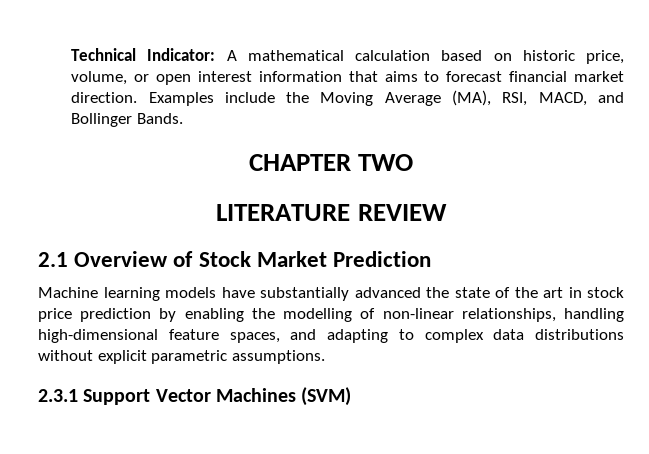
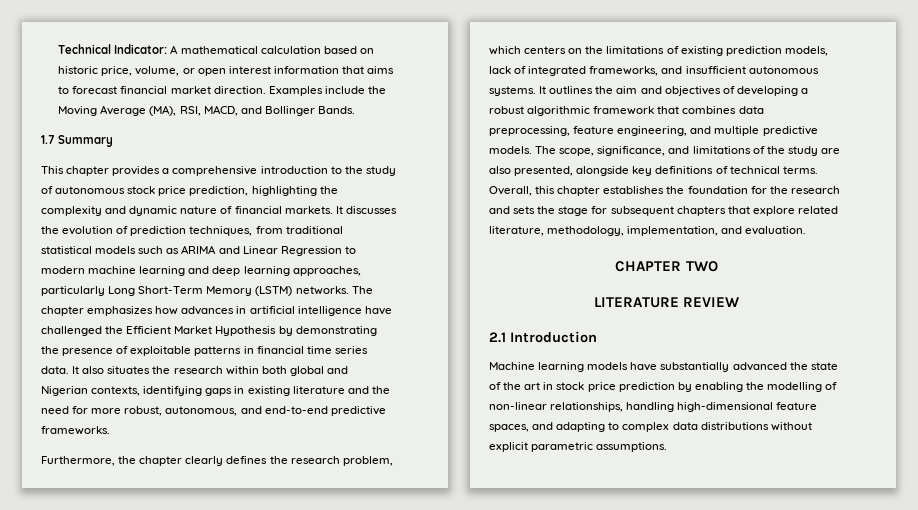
+ 1.7 Summary
+ This chapter provides a comprehensive introduction to the study of autonomous stock price prediction, highlighting the complexity and dynamic nature of financial markets. It discusses the evolution of prediction techniques, from traditional statistical models such as ARIMA and Linear Regression to modern machine learning and deep learning approaches, particularly Long Short-Term Memory (LSTM) networks. The chapter emphasizes how advances in artificial intelligence have challenged the Efficient Market Hypothesis by demonstrating the presence of exploitable patterns in financial time series data. It also situates the research within both global and Nigerian contexts, identifying gaps in existing literature and the need for more robust, autonomous, and end-to-end predictive frameworks.
+ Furthermore, the chapter clearly defines the research problem, which centers on the limitations of existing prediction models, lack of integrated frameworks, and insufficient autonomous systems. It outlines the aim and objectives of developing a robust algorithmic framework that combines data preprocessing, feature engineering, and multiple predictive models. The scope, significance, and limitations of the study are also presented, alongside key definitions of technical terms. Overall, this chapter establishes the foundation for the research and sets the stage for subsequent chapters that explore related literature, methodology, implementation, and evaluation.
- 2.1 Overview of Stock Market Prediction
+ 2.1 Introduction
- 2.3.1 Support Vector Machines (SVM)

